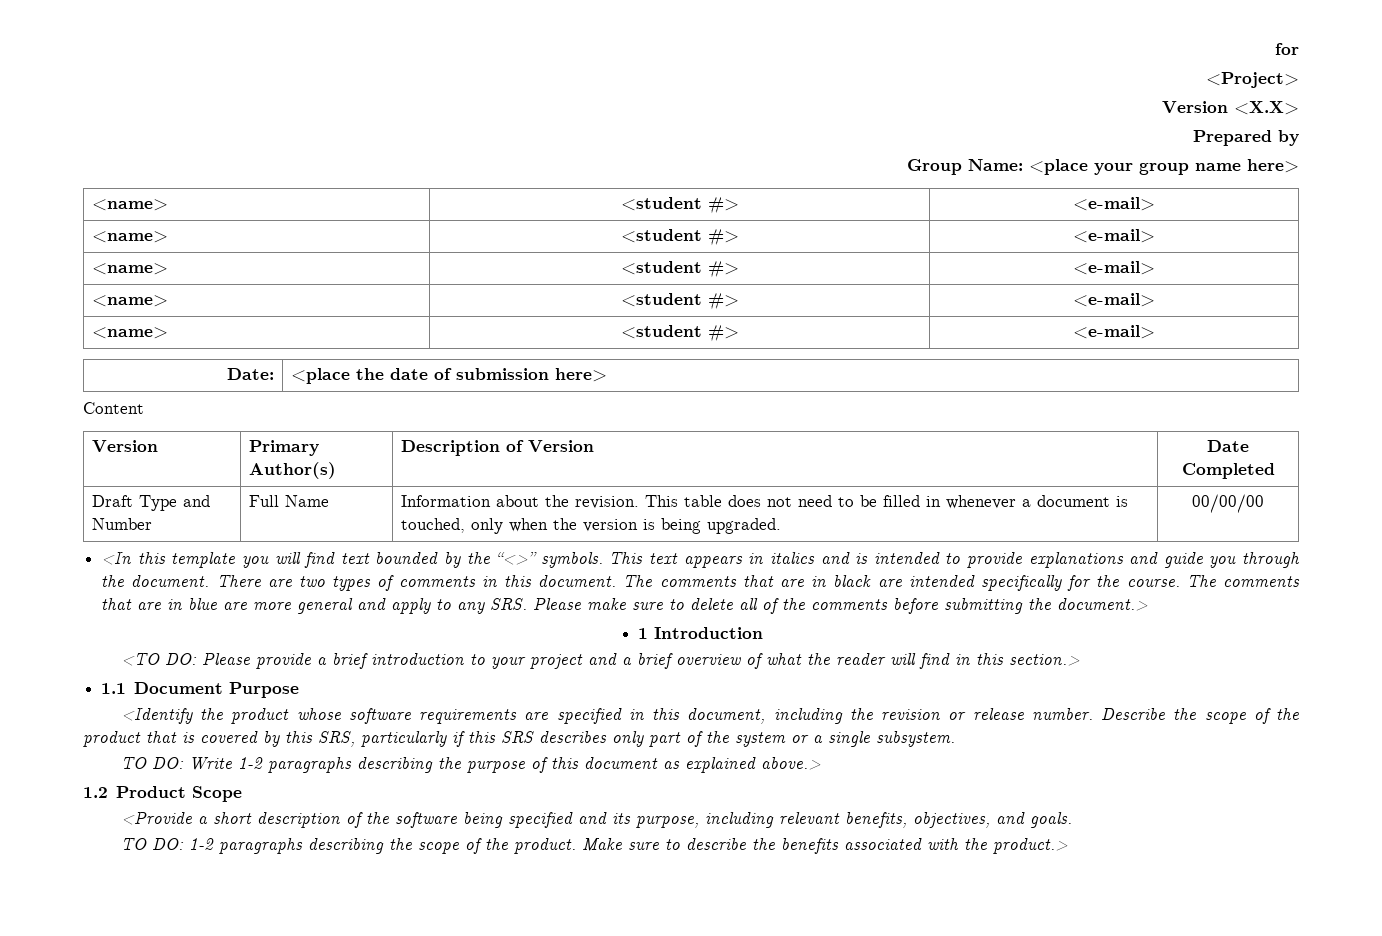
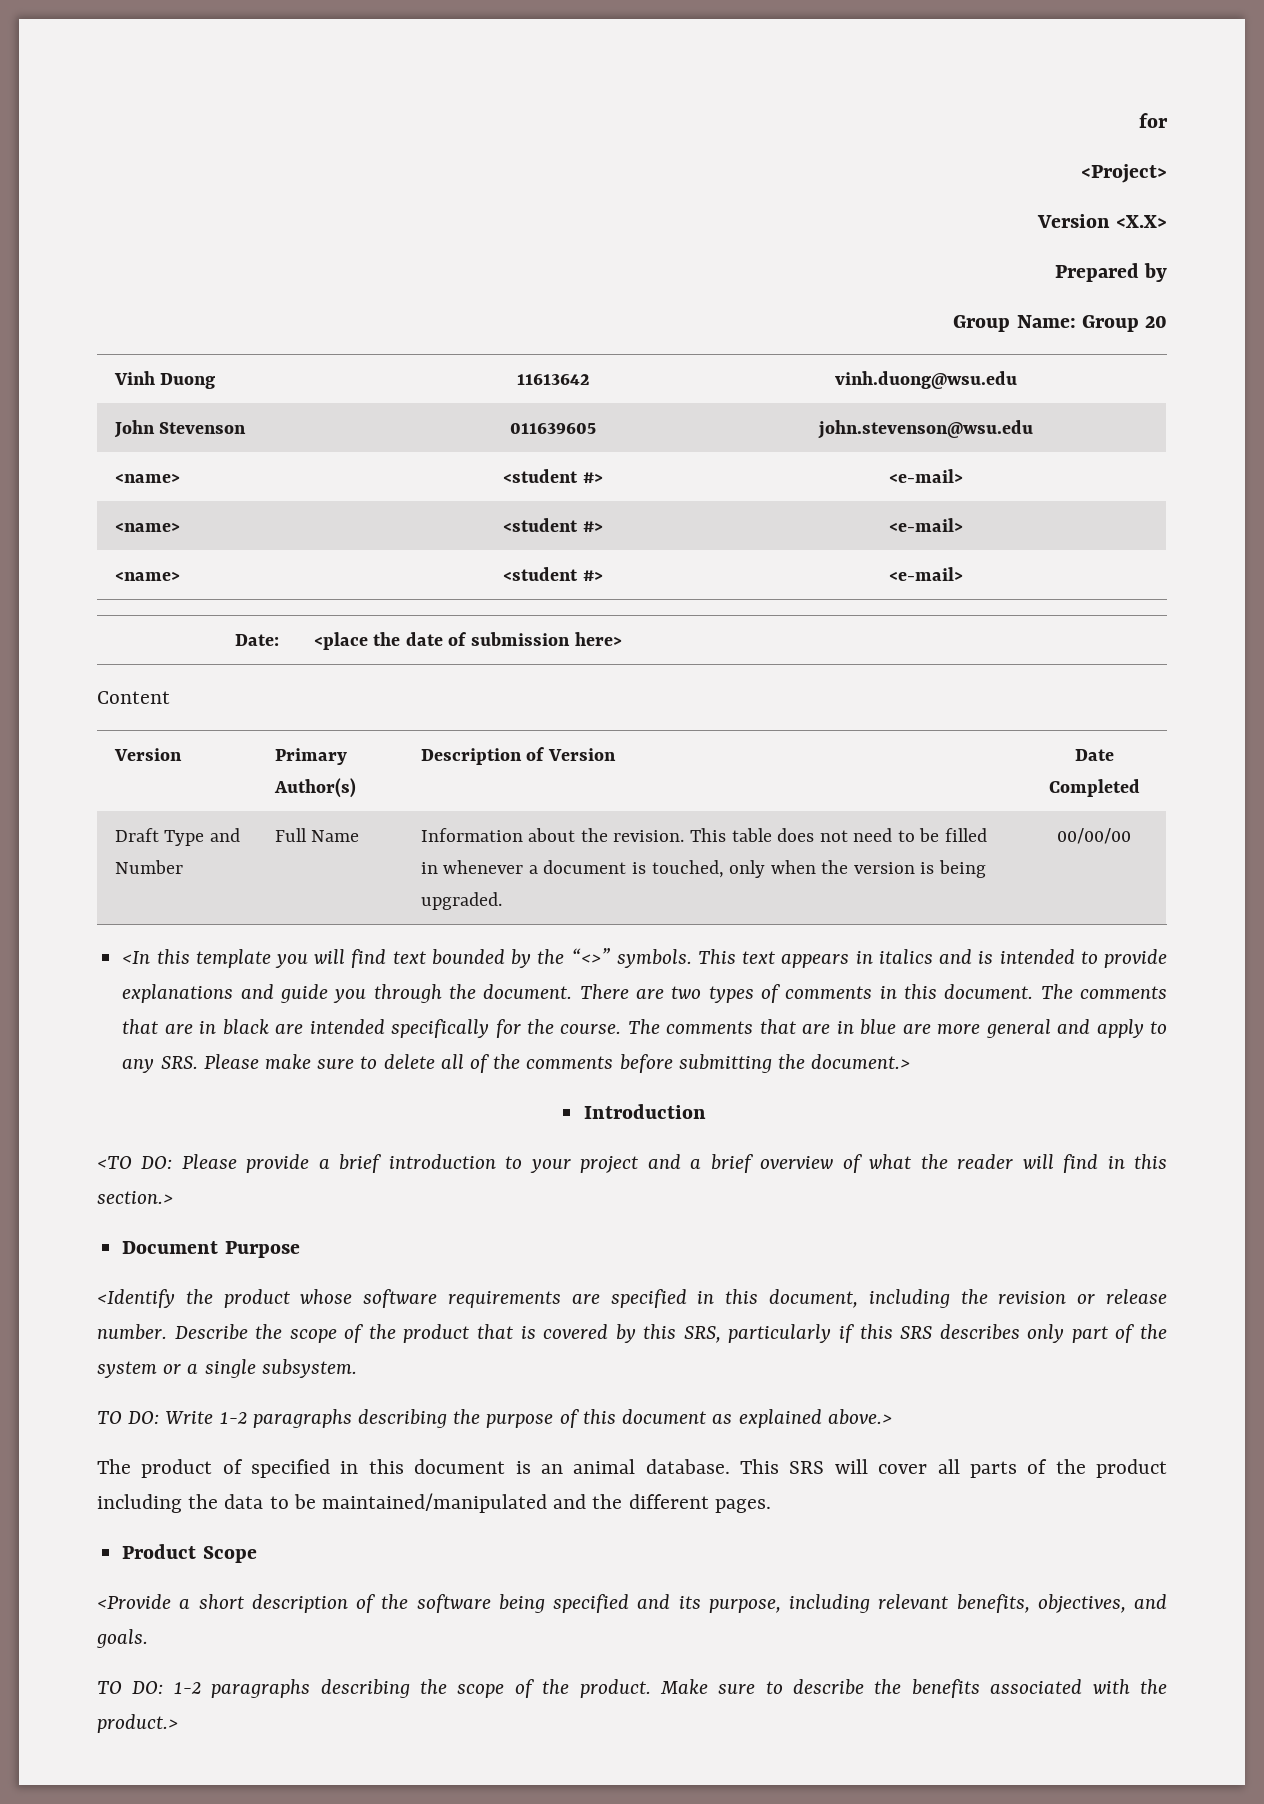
- Group Name: <place your group name here>
- <name> | <student #> | <e-mail>
- <name> | <student #> | <e-mail>
+ Group Name: Group 20
+ Vinh Duong | 11613642 | vinh.duong@wsu.edu
+ John Stevenson | 011639605 | john.stevenson@wsu.edu
- 1 Introduction
+ Introduction
- 1.1 Document Purpose
+ Document Purpose
- 1.2 Product Scope
+ The product of specified in this document is an animal database. This SRS will cover all parts of the product including the data to be maintained/manipulated and the different pages.
+ Product Scope

